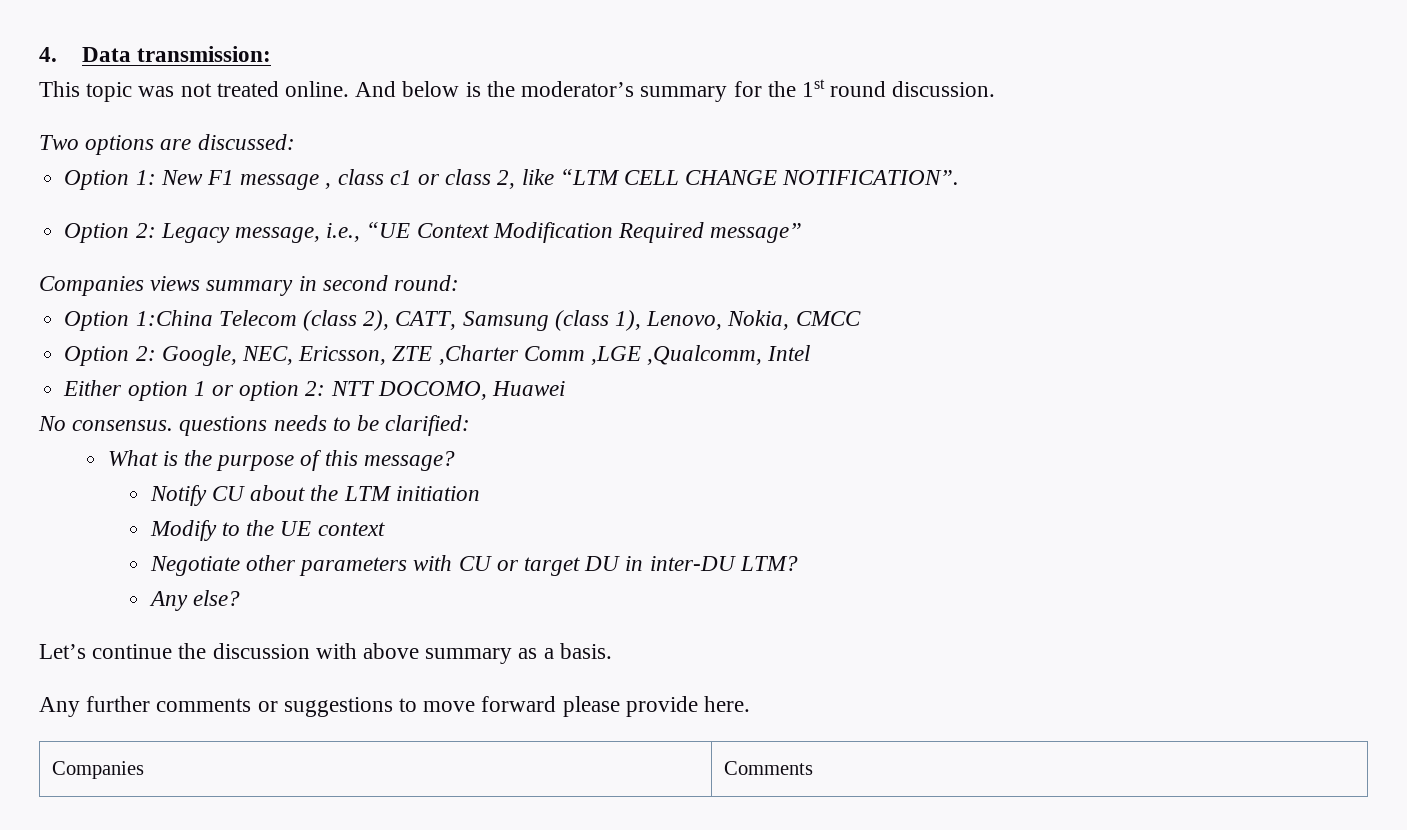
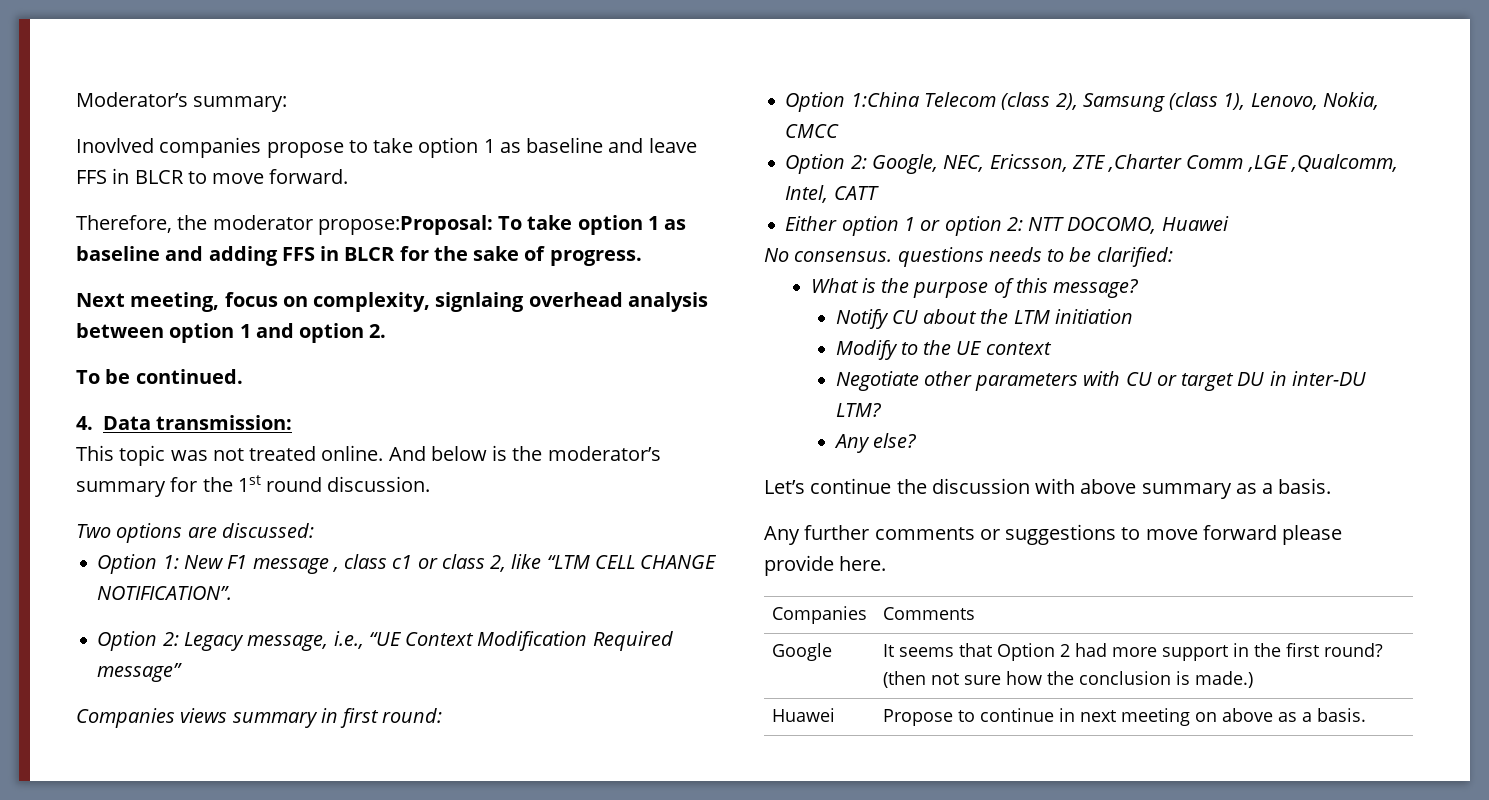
+ Moderator’s summary:
+ Inovlved companies propose to take option 1 as baseline and leave FFS in BLCR to move forward.
+ Therefore, the moderator propose:Proposal: To take option 1 as baseline and adding FFS in BLCR for the sake of progress.
+ Next meeting, focus on complexity, signlaing overhead analysis between option 1 and option 2.
+ To be continued.
- Companies views summary in second round:
+ Companies views summary in first round:
- Option 1:China Telecom (class 2), CATT, Samsung (class 1), Lenovo, Nokia, CMCC
+ Option 1:China Telecom (class 2), Samsung (class 1), Lenovo, Nokia, CMCC
- Option 2: Google, NEC, Ericsson, ZTE ,Charter Comm ,LGE ,Qualcomm, Intel
+ Option 2: Google, NEC, Ericsson, ZTE ,Charter Comm ,LGE ,Qualcomm, Intel, CATT
+ Google | It seems that Option 2 had more support in the first round? (then not sure how the conclusion is made.)
+ Huawei | Propose to continue in next meeting on above as a basis.

